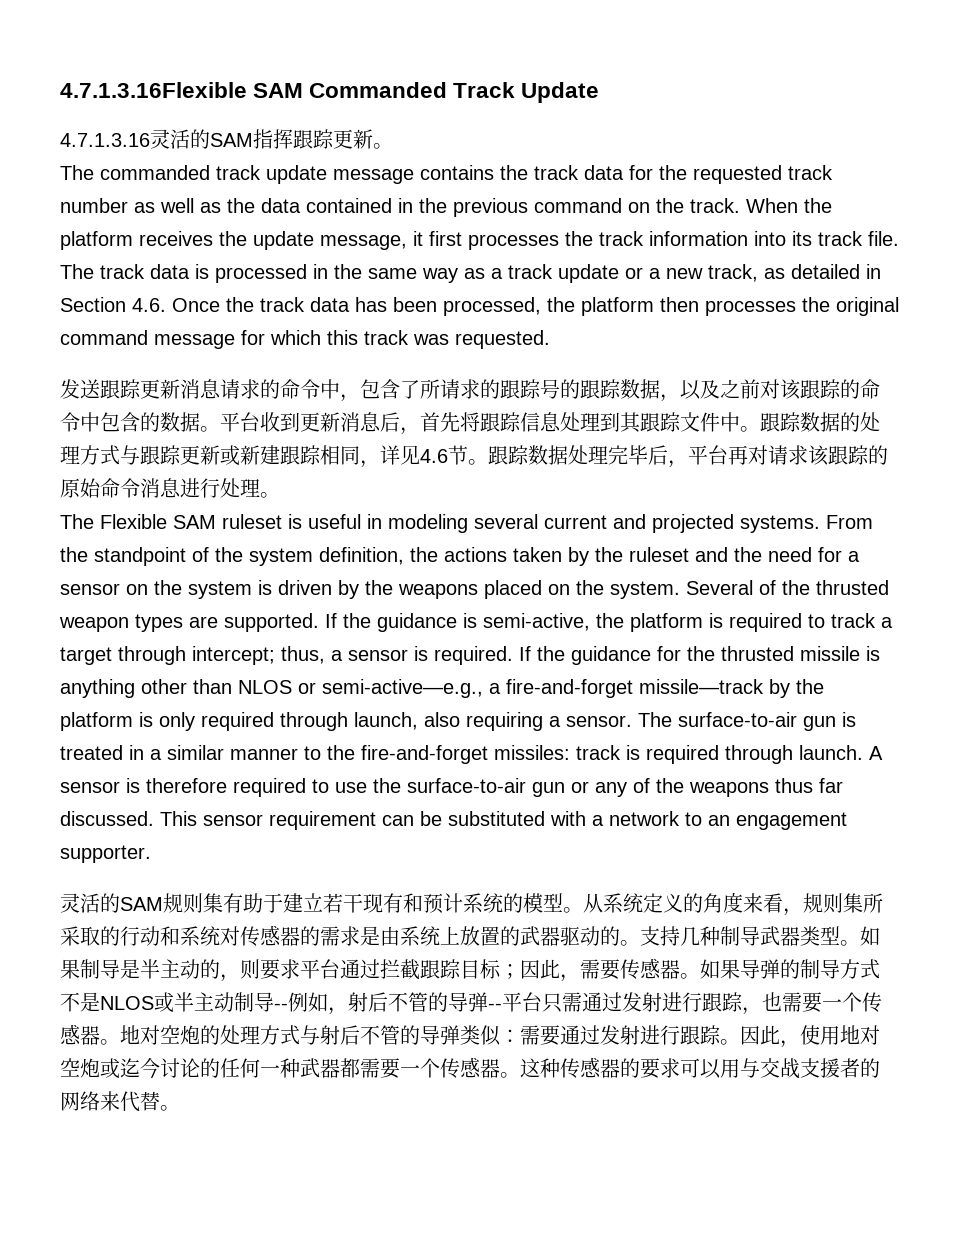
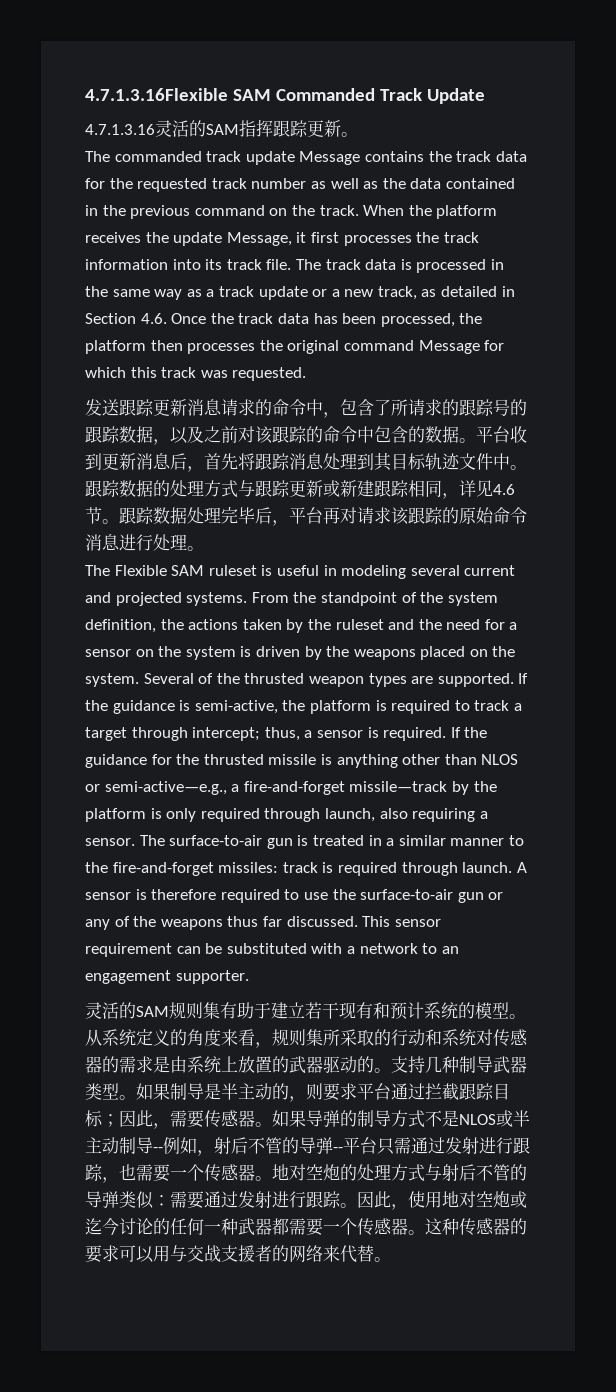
- The commanded track update message contains the track data for the requested track number as well as the data contained in the previous command on the track.
+ The commanded track update Message contains the track data for the requested track number as well as the data contained in the previous command on the track.
- When the platform receives the update message, it first processes the track information into its track file.
+ When the platform receives the update Message, it first processes the track information into its track file.
- The track data is processed in the same way as a track update or a new track, as detailed in Section 4.6. Once the track data has been processed, the platform then processes the original command message for which this track was requested.
+ The track data is processed in the same way as a track update or a new track, as detailed in Section 4.6. Once the track data has been processed, the platform then processes the original command Message for which this track was requested.
- 平台收到更新消息后，首先将跟踪信息处理到其跟踪文件中。
+ 平台收到更新消息后，首先将跟踪消息处理到其目标轨迹文件中。

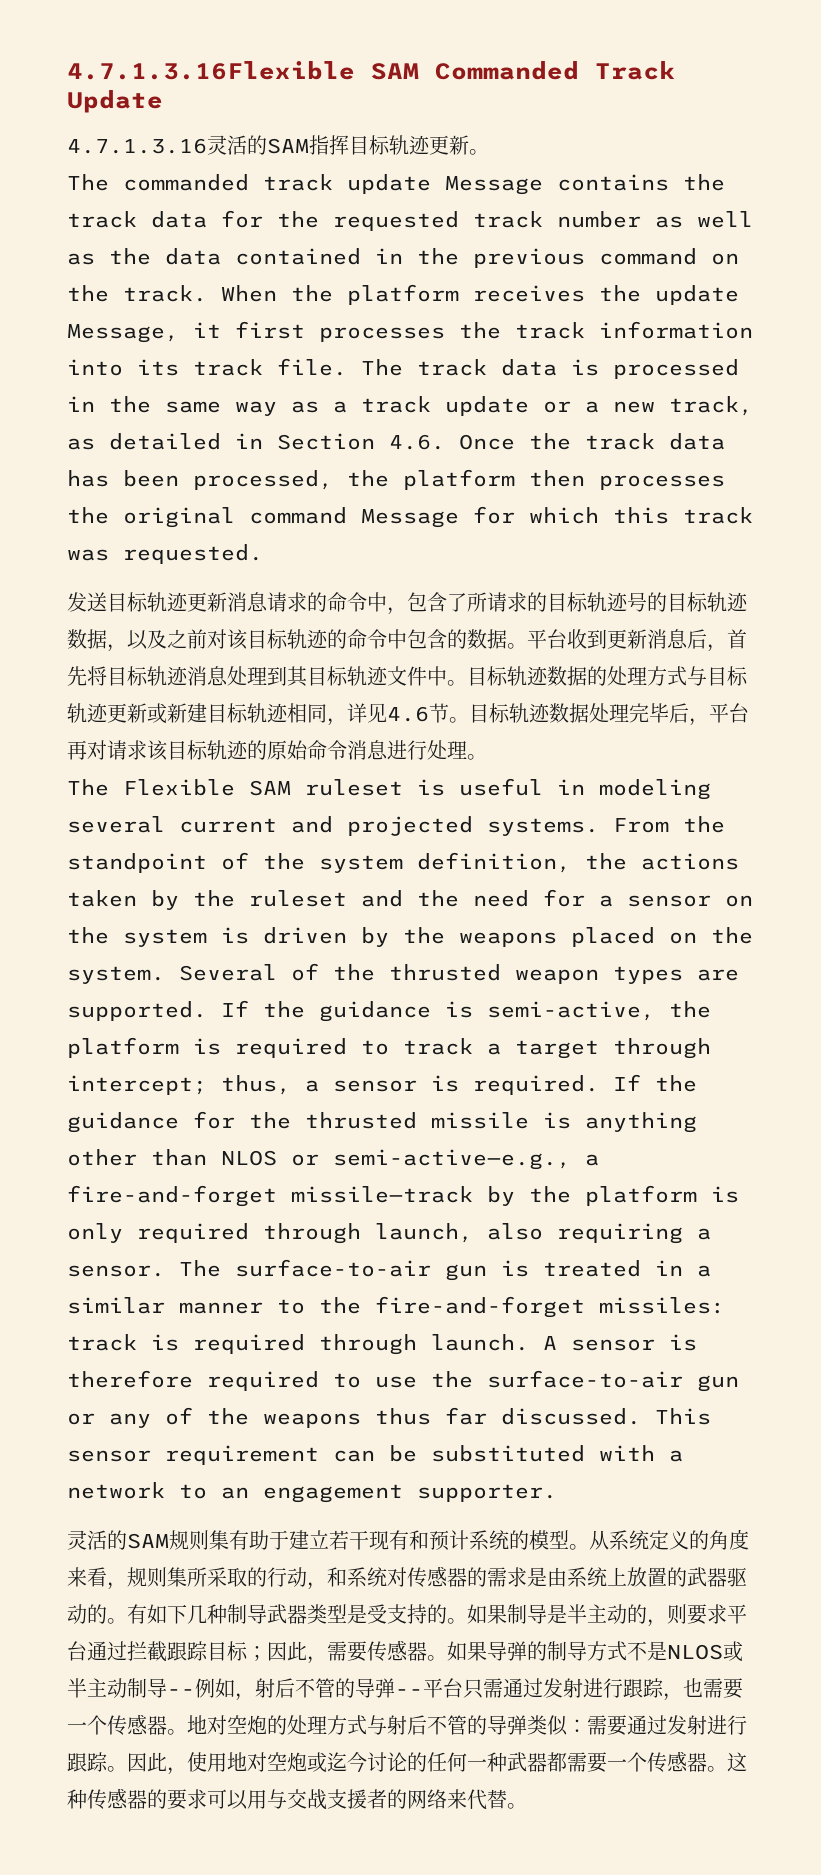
- 4.7.1.3.16灵活的SAM指挥跟踪更新。
+ 4.7.1.3.16灵活的SAM指挥目标轨迹更新。
- 发送跟踪更新消息请求的命令中，包含了所请求的跟踪号的跟踪数据，以及之前对该跟踪的命令中包含的数据。
+ 发送目标轨迹更新消息请求的命令中，包含了所请求的目标轨迹号的目标轨迹数据，以及之前对该目标轨迹的命令中包含的数据。
- 平台收到更新消息后，首先将跟踪消息处理到其目标轨迹文件中。
+ 平台收到更新消息后，首先将目标轨迹消息处理到其目标轨迹文件中。
- 跟踪数据的处理方式与跟踪更新或新建跟踪相同，详见4.6节。
+ 目标轨迹数据的处理方式与目标轨迹更新或新建目标轨迹相同，详见4.6节。
- 跟踪数据处理完毕后，平台再对请求该跟踪的原始命令消息进行处理。
+ 目标轨迹数据处理完毕后，平台再对请求该目标轨迹的原始命令消息进行处理。
- 从系统定义的角度来看，规则集所采取的行动和系统对传感器的需求是由系统上放置的武器驱动的。
+ 从系统定义的角度来看，规则集所采取的行动，和系统对传感器的需求是由系统上放置的武器驱动的。
- 支持几种制导武器类型。
+ 有如下几种制导武器类型是受支持的。

